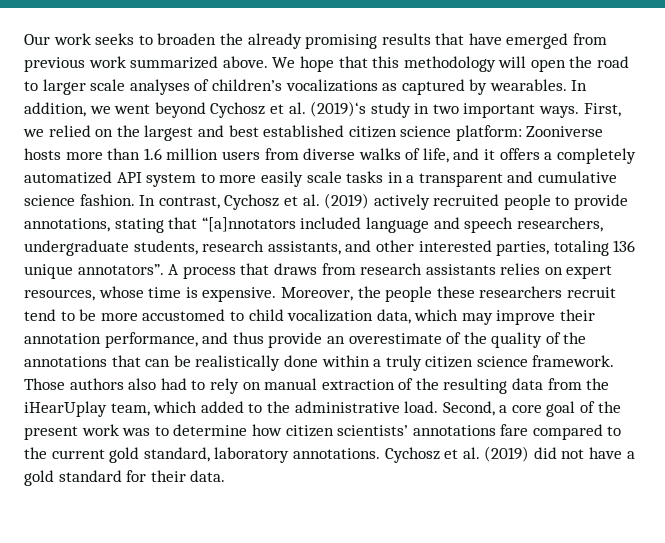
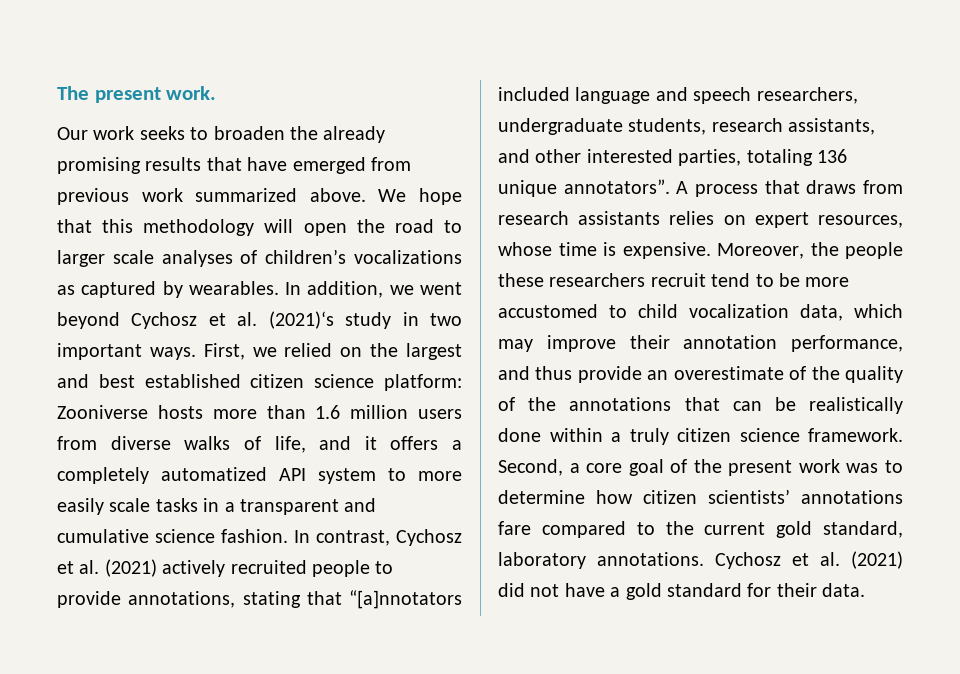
+ The present work.
- In addition, we went beyond Cychosz et al. (2019)‘s study in two important ways.
+ In addition, we went beyond Cychosz et al. (2021)‘s study in two important ways.
- In contrast, Cychosz et al. (2019) actively recruited people to provide annotations, stating that “[a]nnotators included language and speech researchers, undergraduate students, research assistants, and other interested parties, totaling 136 unique annotators”.
+ In contrast, Cychosz et al. (2021) actively recruited people to provide annotations, stating that “[a]nnotators included language and speech researchers, undergraduate students, research assistants, and other interested parties, totaling 136 unique annotators”.
- Those authors also had to rely on manual extraction of the resulting data from the iHearUplay team, which added to the administrative load.
- Cychosz et al. (2019) did not have a gold standard for their data.
+ Cychosz et al. (2021) did not have a gold standard for their data.

